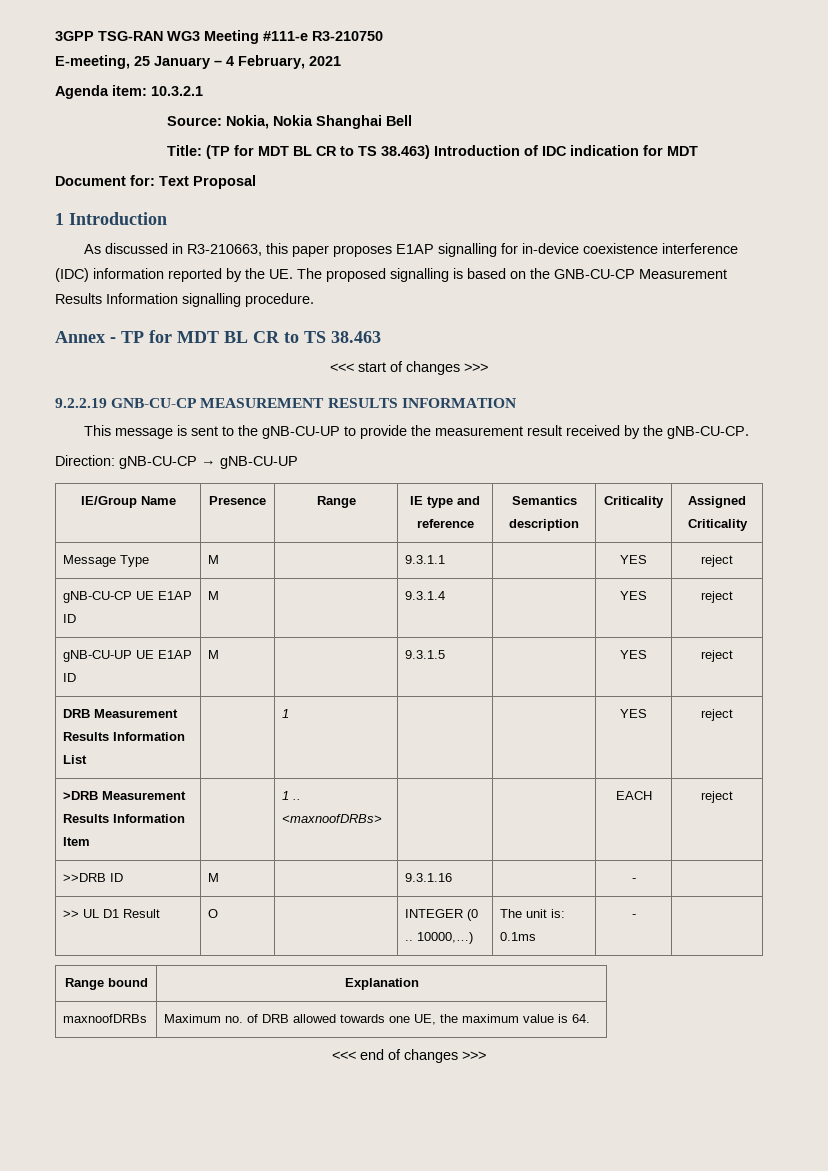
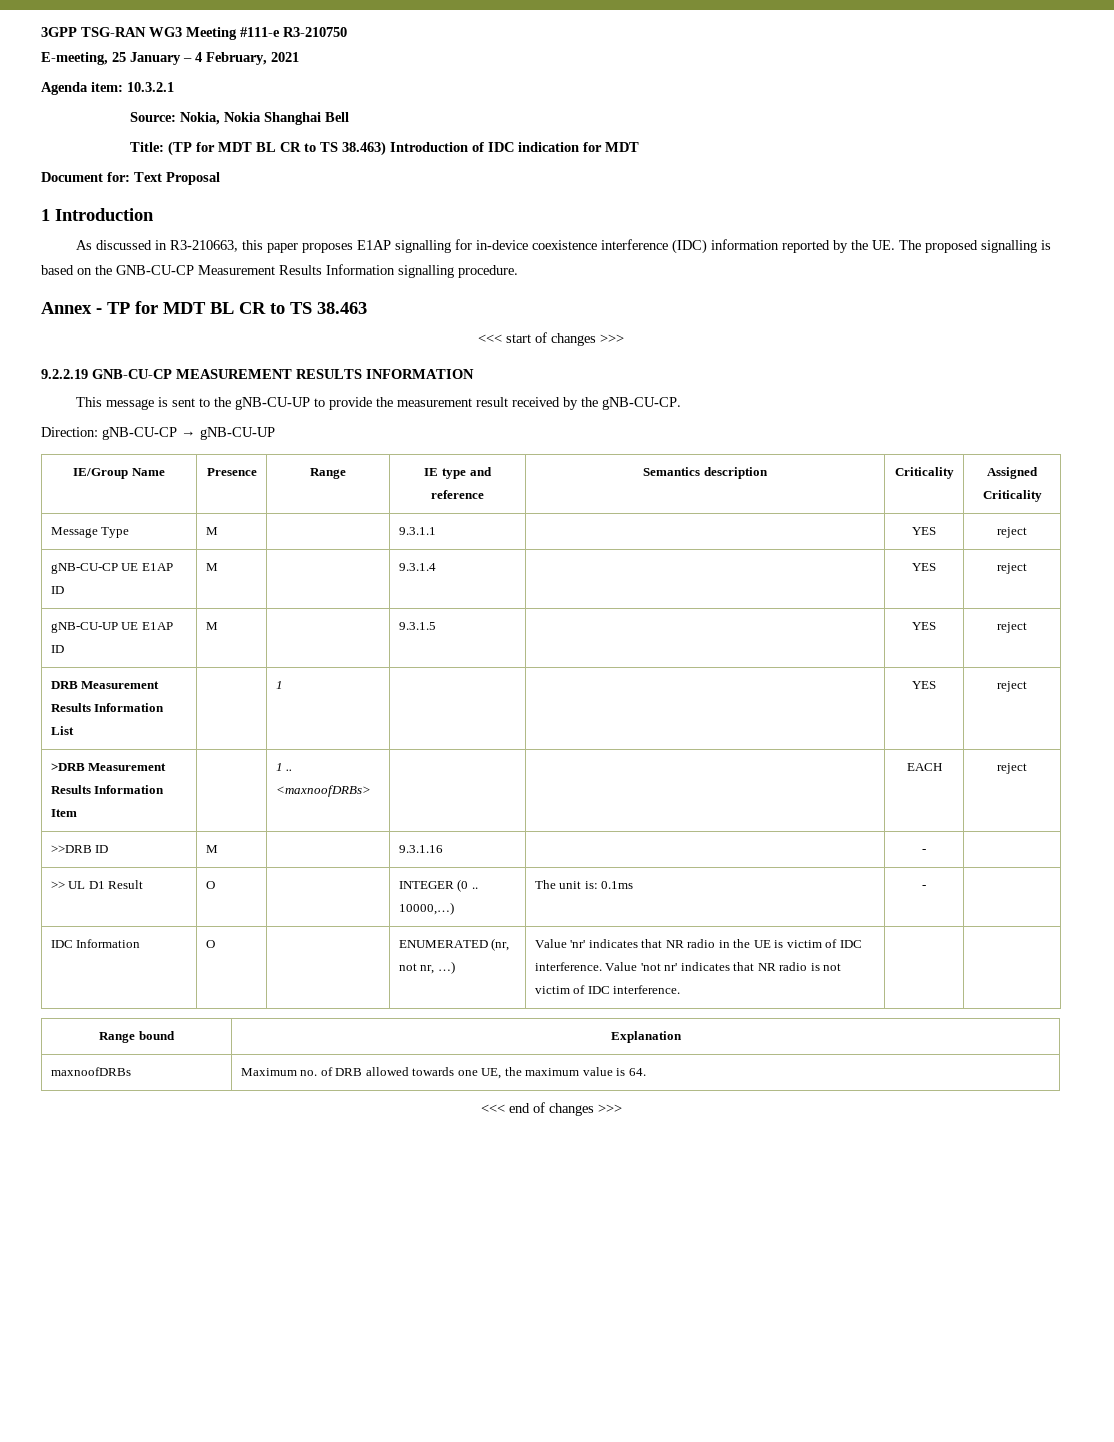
+ IDC Information | O | | ENUMERATED (nr, not nr, …) | Value 'nr' indicates that NR radio in the UE is victim of IDC interference. Value 'not nr' indicates that NR radio is not victim of IDC interference. | |

